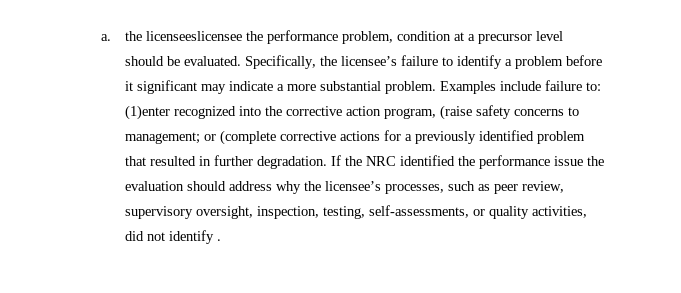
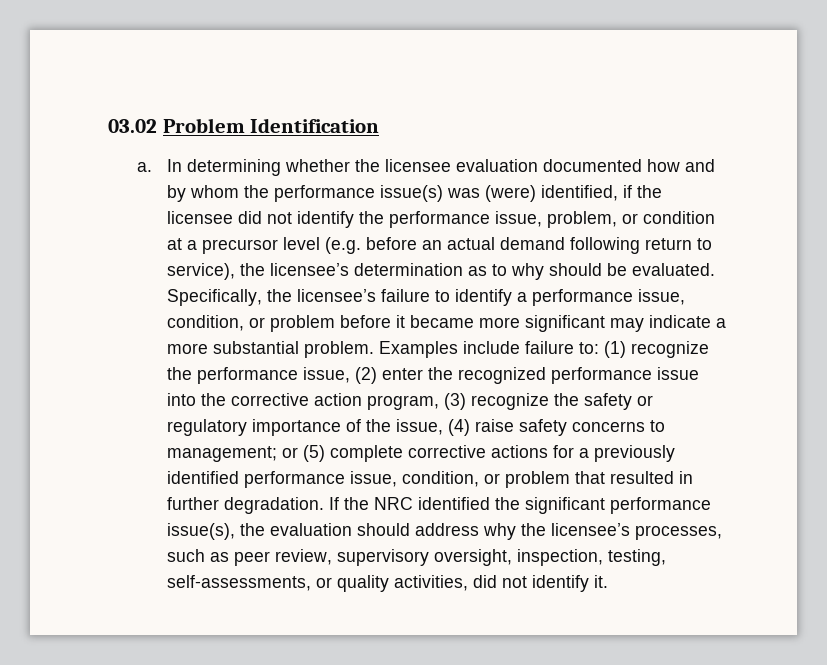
- a. the licenseeslicensee the performance problem, condition at a precursor level should be evaluated.
+ 03.02 Problem Identification
+ a. In determining whether the licensee evaluation documented how and by whom the performance issue(s) was (were) identified, if the licensee did not identify the performance issue, problem, or condition at a precursor level (e.g. before an actual demand following return to service), the licensee’s determination as to why should be evaluated.
- Specifically, the licensee’s failure to identify a problem before it significant may indicate a more substantial problem.
+ Specifically, the licensee’s failure to identify a performance issue, condition, or problem before it became more significant may indicate a more substantial problem.
- Examples include failure to: (1)enter recognized into the corrective action program, (raise safety concerns to management; or (complete corrective actions for a previously identified problem that resulted in further degradation.
+ Examples include failure to: (1) recognize the performance issue, (2) enter the recognized performance issue into the corrective action program, (3) recognize the safety or regulatory importance of the issue, (4) raise safety concerns to management; or (5) complete corrective actions for a previously identified performance issue, condition, or problem that resulted in further degradation.
- If the NRC identified the performance issue the evaluation should address why the licensee’s processes, such as peer review, supervisory oversight, inspection, testing, self-assessments, or quality activities, did not identify .
+ If the NRC identified the significant performance issue(s), the evaluation should address why the licensee’s processes, such as peer review, supervisory oversight, inspection, testing, self-assessments, or quality activities, did not identify it.

